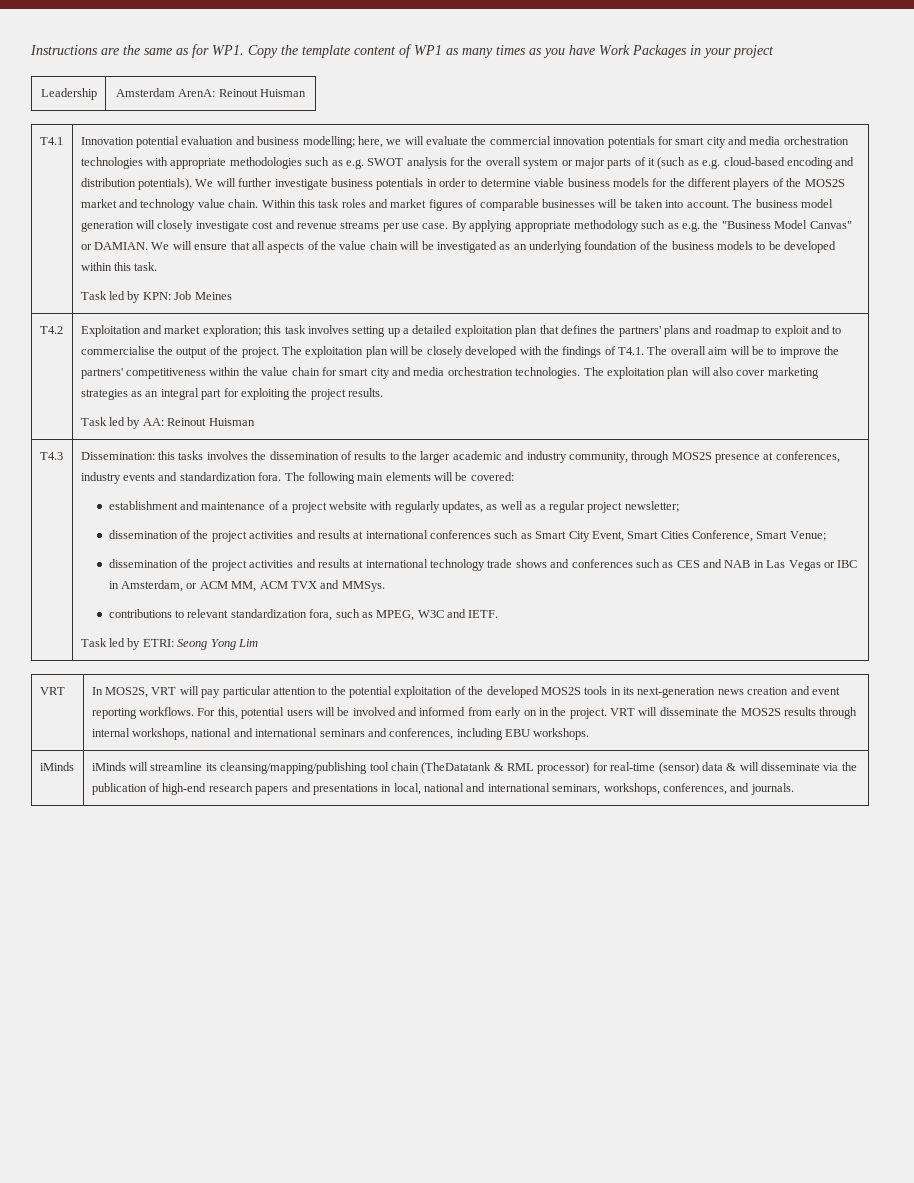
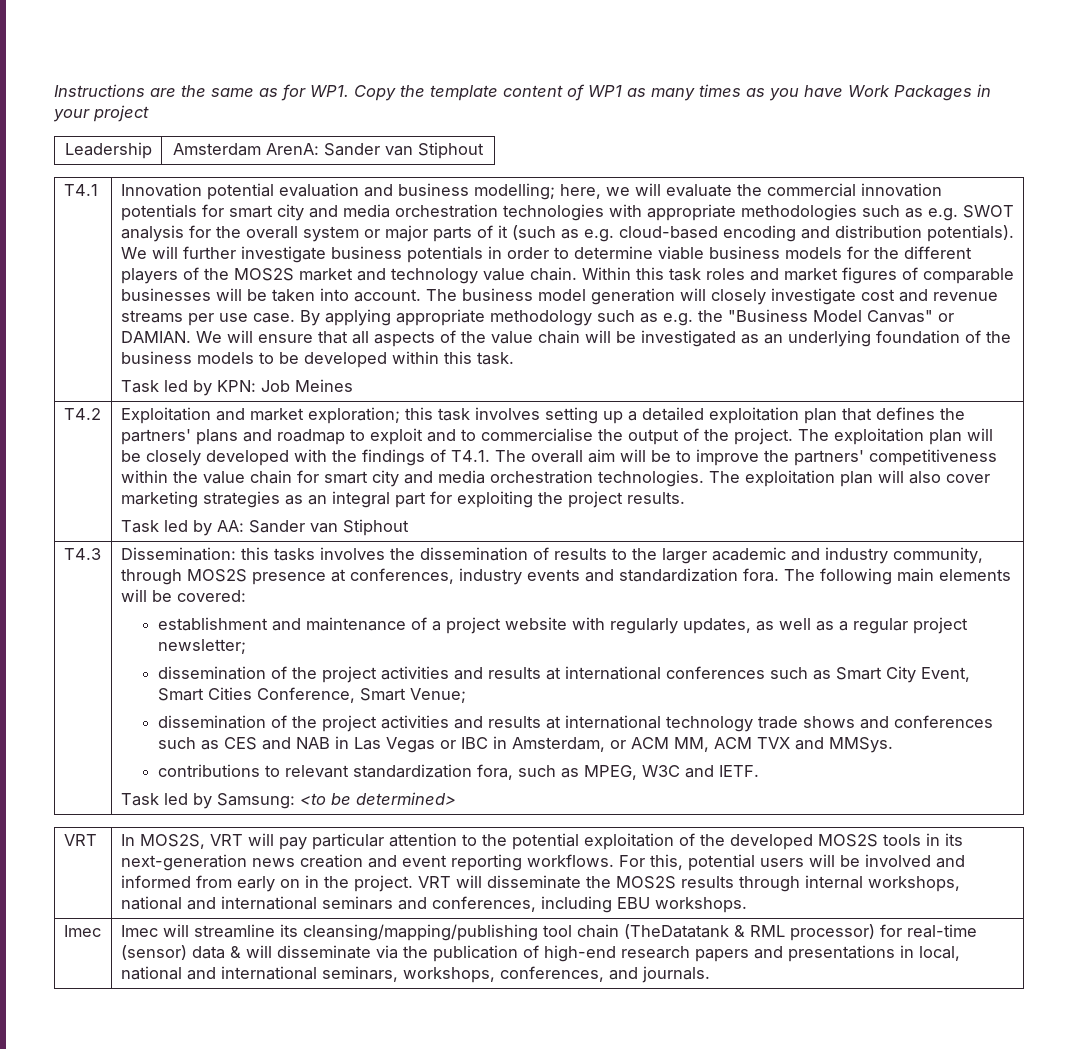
- Leadership | Amsterdam ArenA: Reinout Huisman
+ Leadership | Amsterdam ArenA: Sander van Stiphout
- Task led by AA: Reinout Huisman
+ Task led by AA: Sander van Stiphout
- Task led by ETRI: Seong Yong Lim
+ Task led by Samsung: <to be determined>
- iMinds | iMinds will streamline its cleansing/mapping/publishing tool chain (TheDatatank & RML processor) for real-time (sensor) data & will disseminate via the publication of high-end research papers and presentations in local, national and international seminars, workshops, conferences, and journals.
+ Imec | Imec will streamline its cleansing/mapping/publishing tool chain (TheDatatank & RML processor) for real-time (sensor) data & will disseminate via the publication of high-end research papers and presentations in local, national and international seminars, workshops, conferences, and journals.

